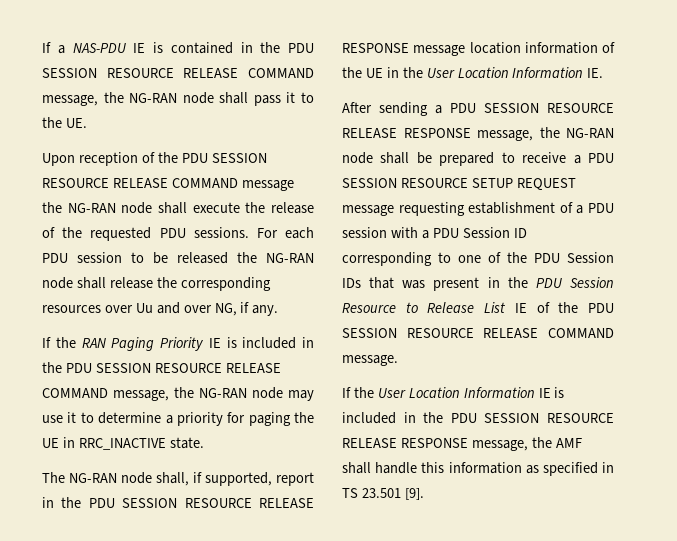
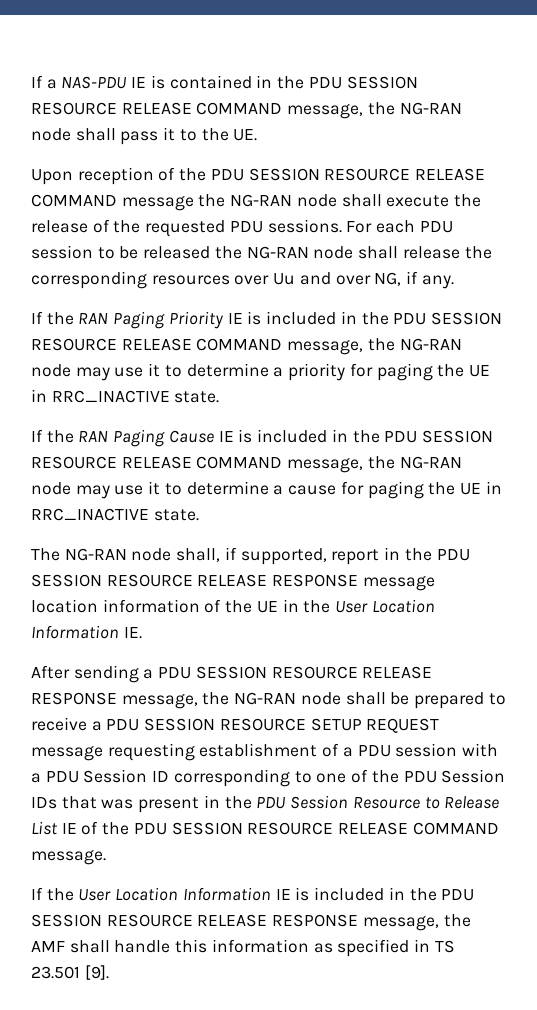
+ If the RAN Paging Cause IE is included in the PDU SESSION RESOURCE RELEASE COMMAND message, the NG-RAN node may use it to determine a cause for paging the UE in RRC_INACTIVE state.

